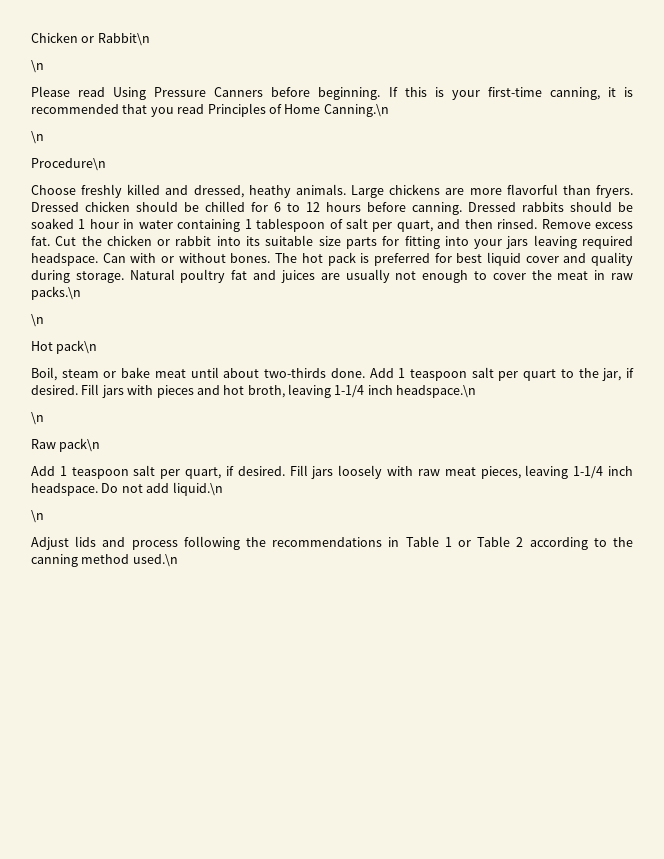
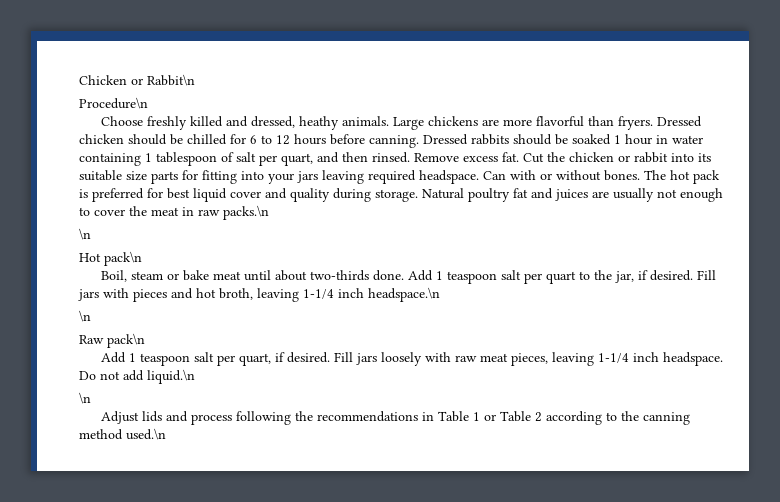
  Chicken or Rabbit\n
- \n
- Please read Using Pressure Canners before beginning. If this is your first-time canning, it is recommended that you read Principles of Home Canning.\n
- \n

